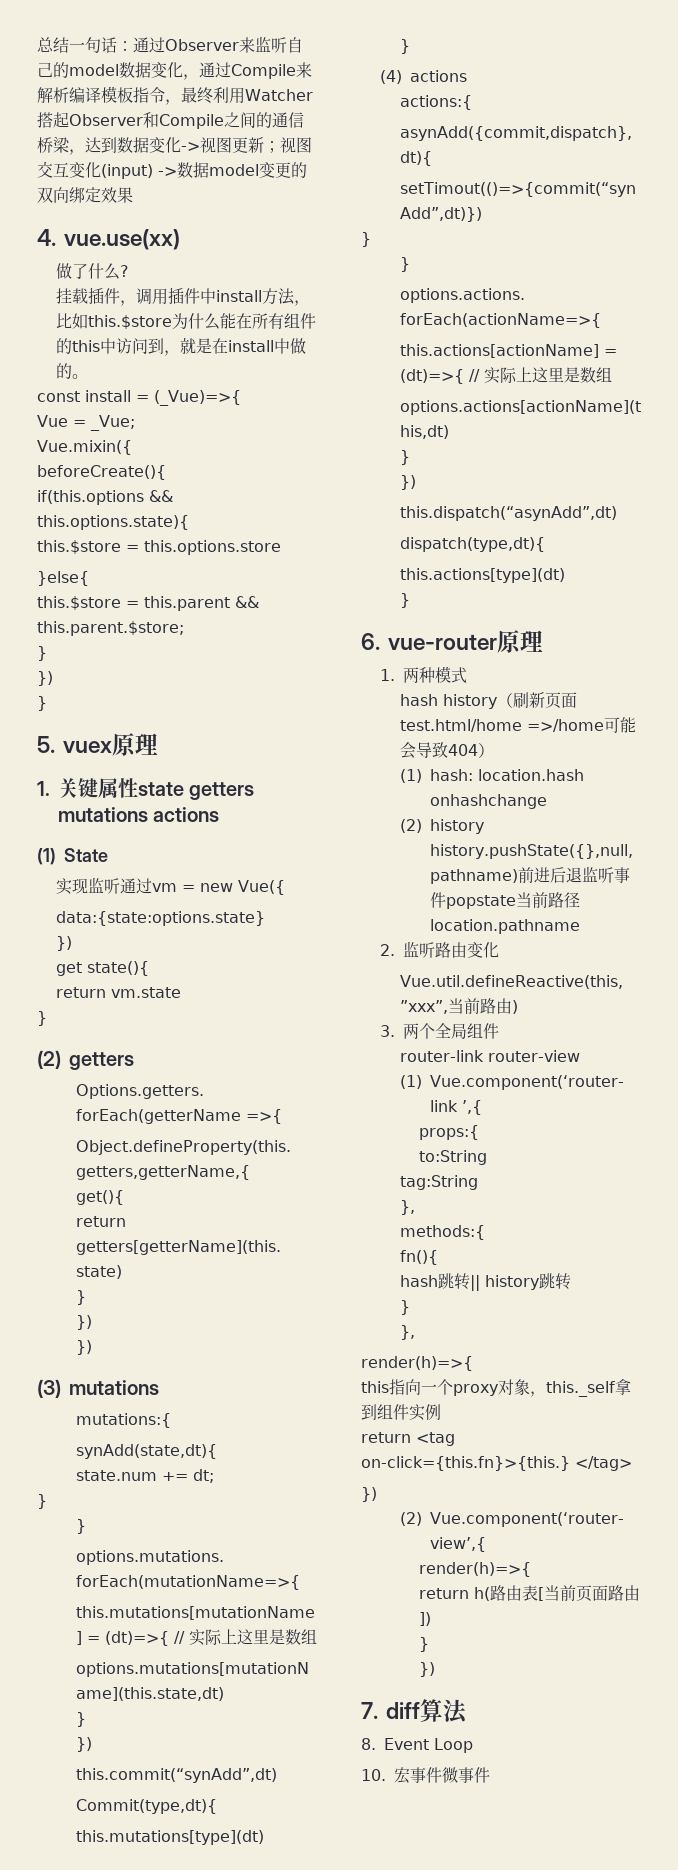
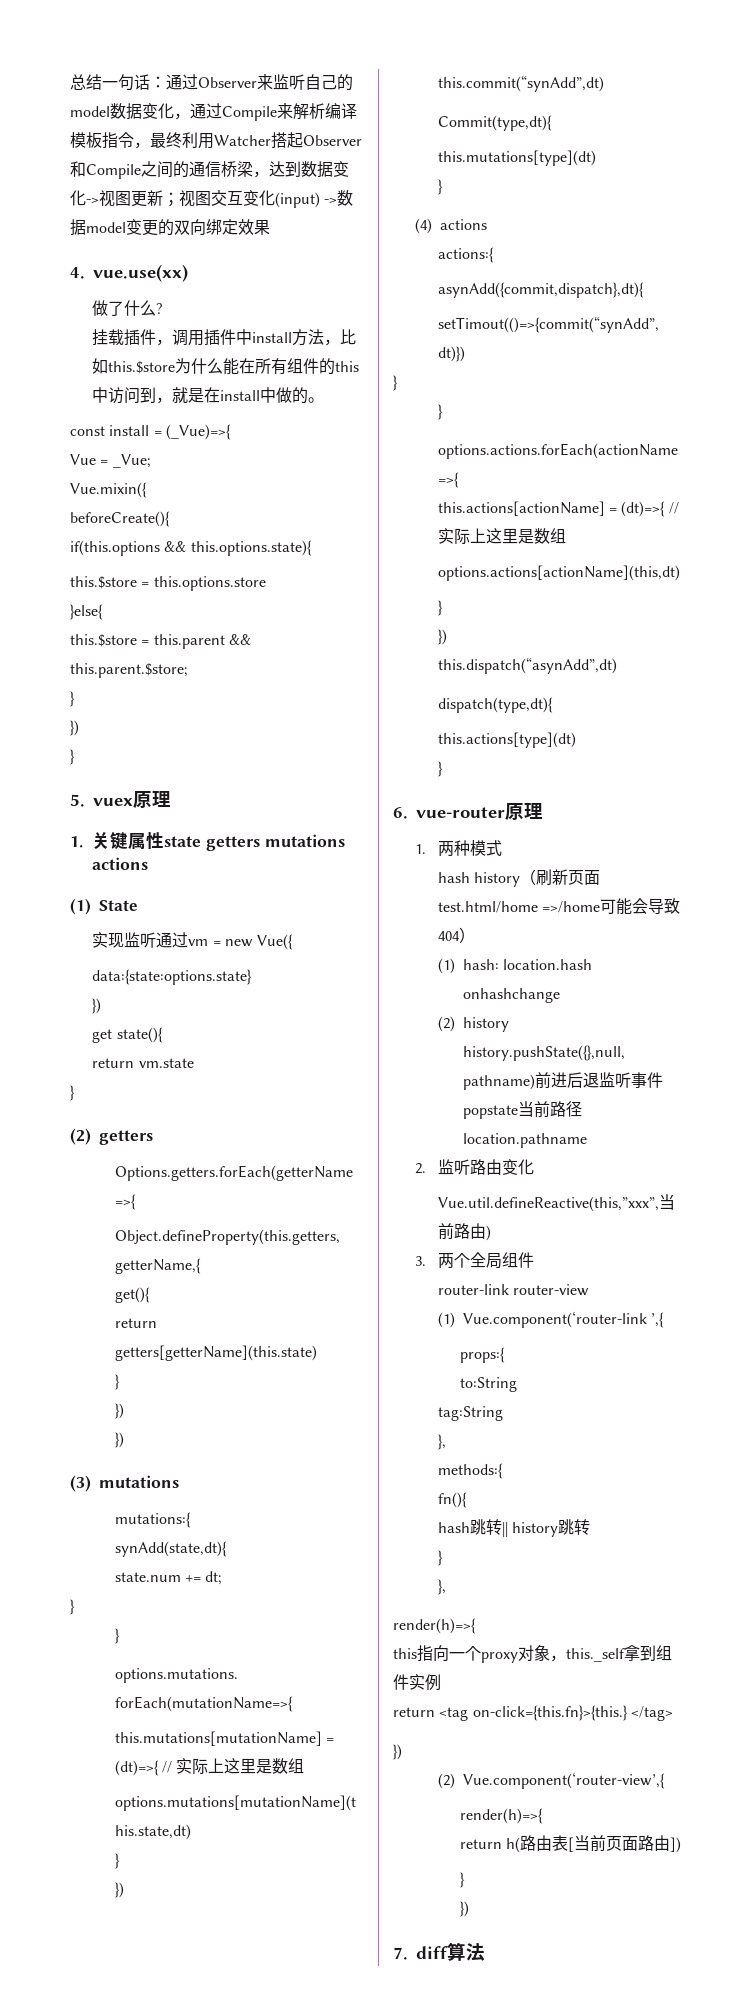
- 8. Event Loop
- 10.宏事件微事件

